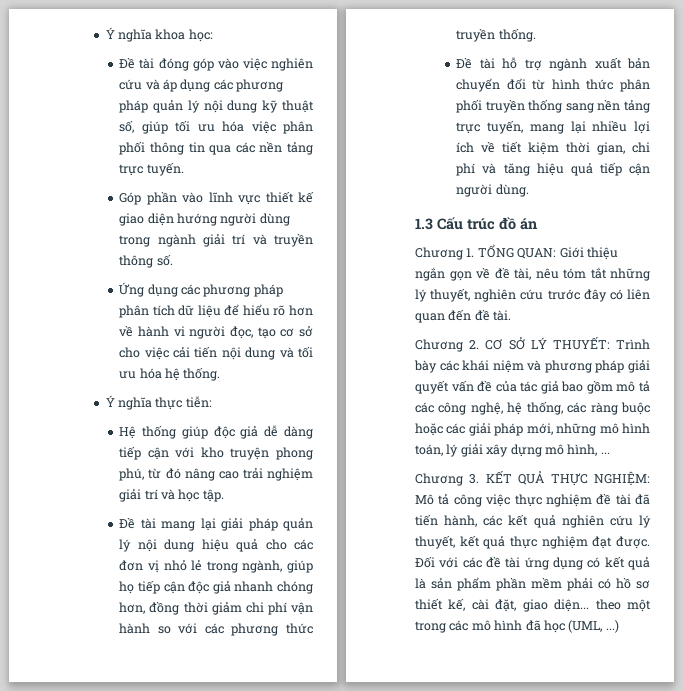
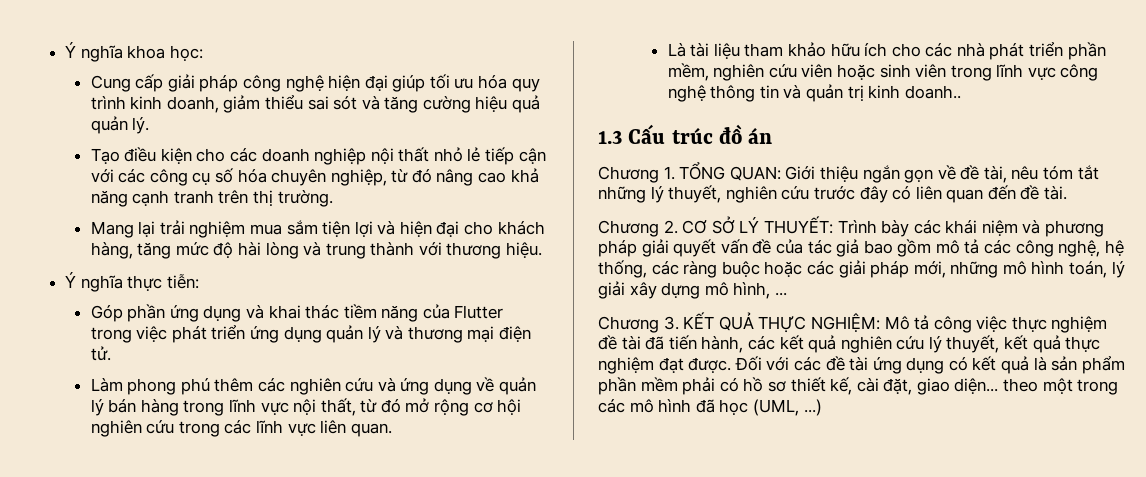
- Đề tài đóng góp vào việc nghiên cứu và áp dụng các phương pháp quản lý nội dung kỹ thuật số, giúp tối ưu hóa việc phân phối thông tin qua các nền tảng trực tuyến.
- Góp phần vào lĩnh vực thiết kế giao diện hướng người dùng trong ngành giải trí và truyền thông số.
- Ứng dụng các phương pháp phân tích dữ liệu để hiểu rõ hơn về hành vi người đọc, tạo cơ sở cho việc cải tiến nội dung và tối ưu hóa hệ thống.
+ Cung cấp giải pháp công nghệ hiện đại giúp tối ưu hóa quy trình kinh doanh, giảm thiểu sai sót và tăng cường hiệu quả quản lý.
+ Tạo điều kiện cho các doanh nghiệp nội thất nhỏ lẻ tiếp cận với các công cụ số hóa chuyên nghiệp, từ đó nâng cao khả năng cạnh tranh trên thị trường.
+ Mang lại trải nghiệm mua sắm tiện lợi và hiện đại cho khách hàng, tăng mức độ hài lòng và trung thành với thương hiệu.
  Ý nghĩa thực tiễn:
- Hệ thống giúp độc giả dễ dàng tiếp cận với kho truyện phong phú, từ đó nâng cao trải nghiệm giải trí và học tập.
- Đề tài mang lại giải pháp quản lý nội dung hiệu quả cho các đơn vị nhỏ lẻ trong ngành, giúp họ tiếp cận độc giả nhanh chóng hơn, đồng thời giảm chi phí vận hành so với các phương thức truyền thống.
- Đề tài hỗ trợ ngành xuất bản chuyển đổi từ hình thức phân phối truyền thống sang nền tảng trực tuyến, mang lại nhiều lợi ích về tiết kiệm thời gian, chi phí và tăng hiệu quả tiếp cận người dùng.
+ Góp phần ứng dụng và khai thác tiềm năng của Flutter trong việc phát triển ứng dụng quản lý và thương mại điện tử.
+ Làm phong phú thêm các nghiên cứu và ứng dụng về quản lý bán hàng trong lĩnh vực nội thất, từ đó mở rộng cơ hội nghiên cứu trong các lĩnh vực liên quan.
+ Là tài liệu tham khảo hữu ích cho các nhà phát triển phần mềm, nghiên cứu viên hoặc sinh viên trong lĩnh vực công nghệ thông tin và quản trị kinh doanh..

